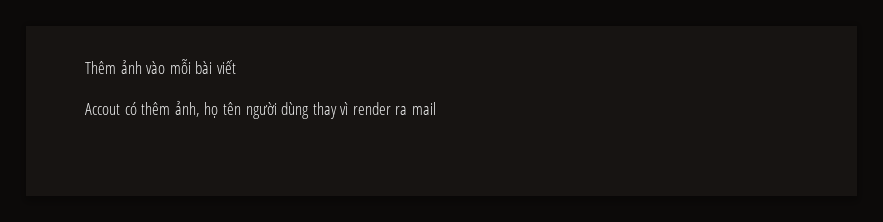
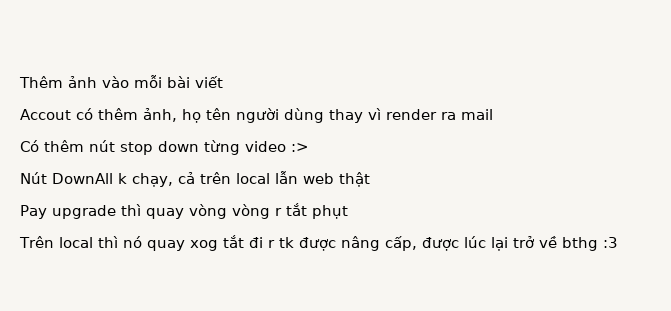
+ Có thêm nút stop down từng video :>
+ Nút DownAll k chạy, cả trên local lẫn web thật
+ Pay upgrade thì quay vòng vòng r tắt phụt
+ Trên local thì nó quay xog tắt đi r tk được nâng cấp, được lúc lại trở về bthg :3

